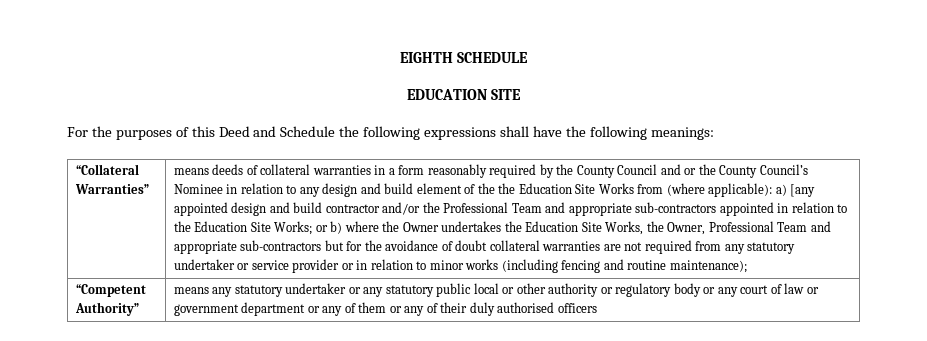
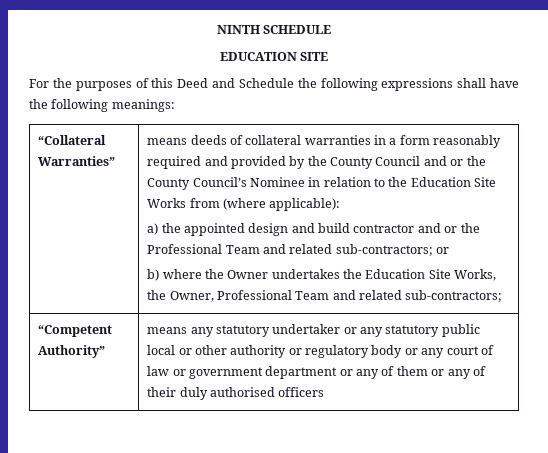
- EIGHTH SCHEDULE
+ NINTH SCHEDULE
- means deeds of collateral warranties in a form reasonably required by the County Council and or the County Council’s Nominee in relation to any design and build element of the the Education Site Works from (where applicable): a) [any appointed design and build contractor and/or the Professional Team and appropriate sub-contractors appointed in relation to the Education Site Works; or b) where the Owner undertakes the Education Site Works, the Owner, Professional Team and appropriate sub-contractors but for the avoidance of doubt collateral warranties are not required from any statutory undertaker or service provider or in relation to minor works (including fencing and routine maintenance);
+ means deeds of collateral warranties in a form reasonably required and provided by the County Council and or the County Council’s Nominee in relation to the Education Site Works from (where applicable):
+ a) the appointed design and build contractor and or the Professional Team and related sub-contractors; or
+ b) where the Owner undertakes the Education Site Works, the Owner, Professional Team and related sub-contractors;

